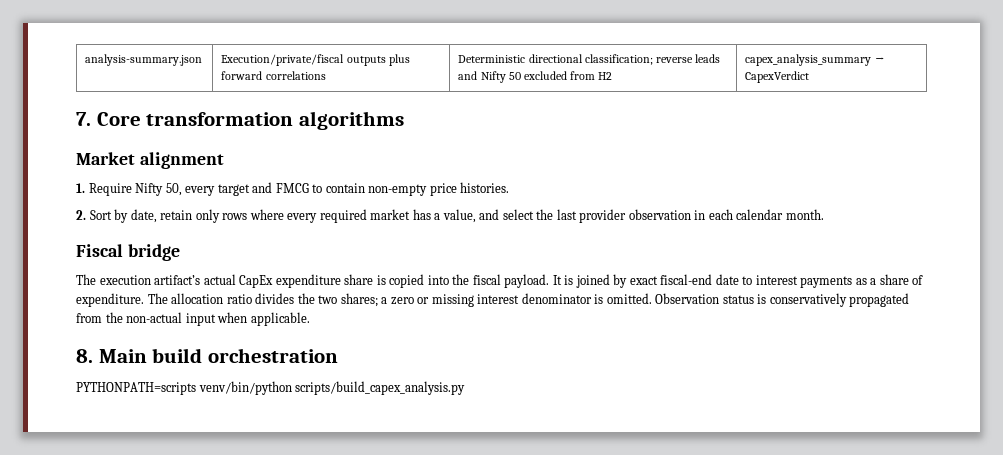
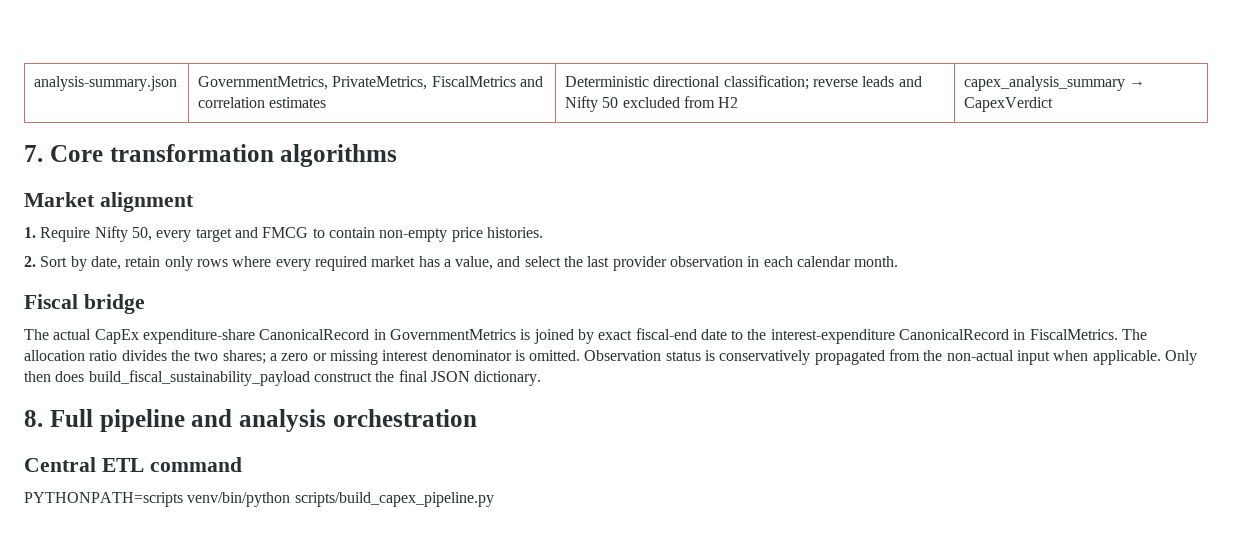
- analysis-summary.json | Execution/private/fiscal outputs plus forward correlations | Deterministic directional classification; reverse leads and Nifty 50 excluded from H2 | capex_analysis_summary → CapexVerdict
+ analysis-summary.json | GovernmentMetrics, PrivateMetrics, FiscalMetrics and correlation estimates | Deterministic directional classification; reverse leads and Nifty 50 excluded from H2 | capex_analysis_summary → CapexVerdict
- The execution artifact’s actual CapEx expenditure share is copied into the fiscal payload. It is joined by exact fiscal-end date to interest payments as a share of expenditure.
+ The actual CapEx expenditure-share CanonicalRecord in GovernmentMetrics is joined by exact fiscal-end date to the interest-expenditure CanonicalRecord in FiscalMetrics.
- Observation status is conservatively propagated from the non-actual input when applicable.
- 8. Main build orchestration
+ Observation status is conservatively propagated from the non-actual input when applicable. Only then does build_fiscal_sustainability_payload construct the final JSON dictionary.
+ 8. Full pipeline and analysis orchestration
+ Central ETL command
- PYTHONPATH=scripts venv/bin/python scripts/build_capex_analysis.py
+ PYTHONPATH=scripts venv/bin/python scripts/build_capex_pipeline.py

